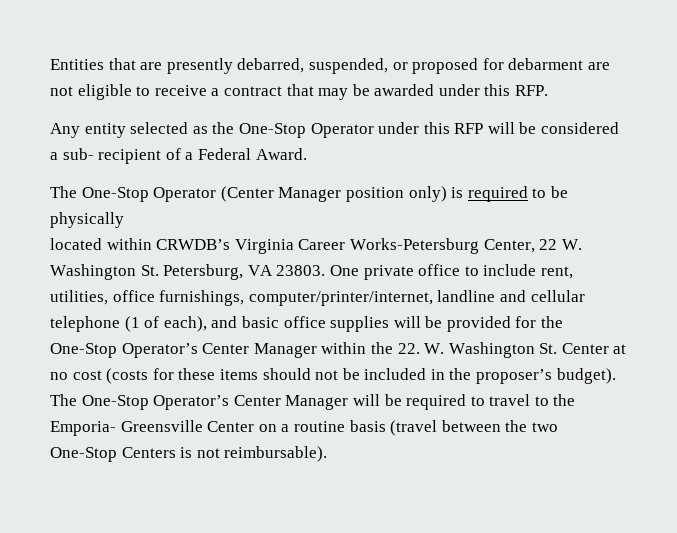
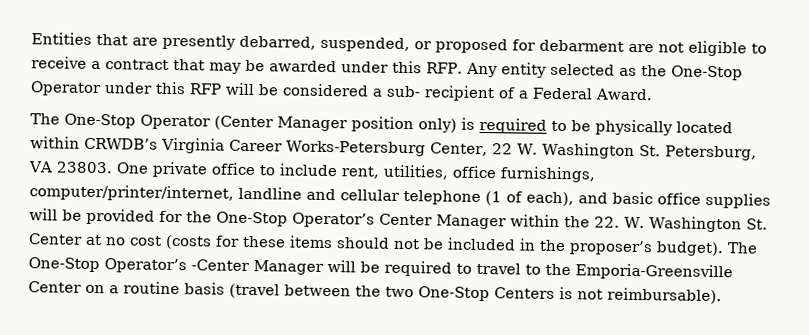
- Entities that are presently debarred, suspended, or proposed for debarment are not eligible to receive a contract that may be awarded under this RFP.
- Any entity selected as the One-Stop Operator under this RFP will be considered a sub- recipient of a Federal Award.
+ Entities that are presently debarred, suspended, or proposed for debarment are not eligible to receive a contract that may be awarded under this RFP. Any entity selected as the One-Stop Operator under this RFP will be considered a sub- recipient of a Federal Award.
- The One-Stop Operator (Center Manager position only) is required to be physically
- located within CRWDB’s Virginia Career Works-Petersburg Center, 22 W. Washington St. Petersburg, VA 23803.
+ The One-Stop Operator (Center Manager position only) is required to be physically located within CRWDB’s Virginia Career Works-Petersburg Center, 22 W. Washington St. Petersburg, VA 23803.
- The One-Stop Operator’s Center Manager will be required to travel to the Emporia- Greensville Center on a routine basis (travel between the two One-Stop Centers is not reimbursable).
+ The One-Stop Operator’s -Center Manager will be required to travel to the Emporia-Greensville Center on a routine basis (travel between the two One-Stop Centers is not reimbursable).

